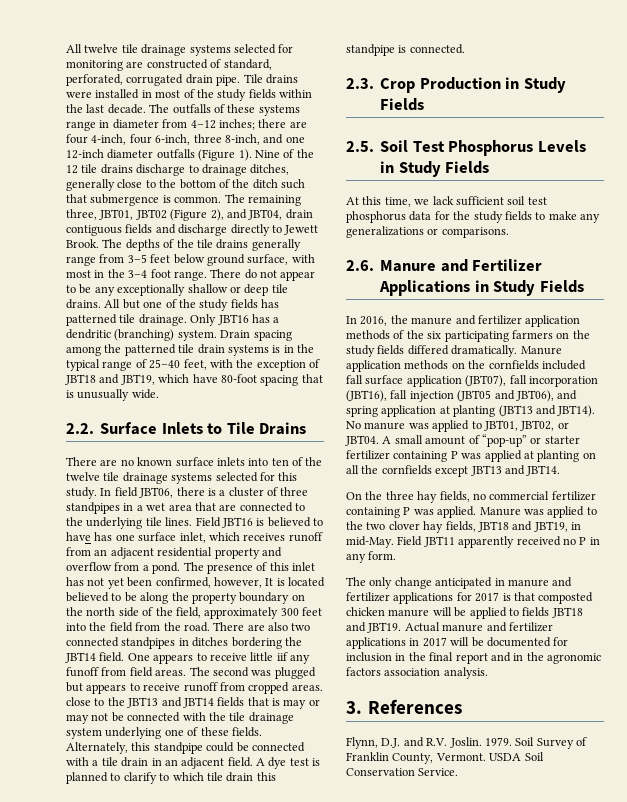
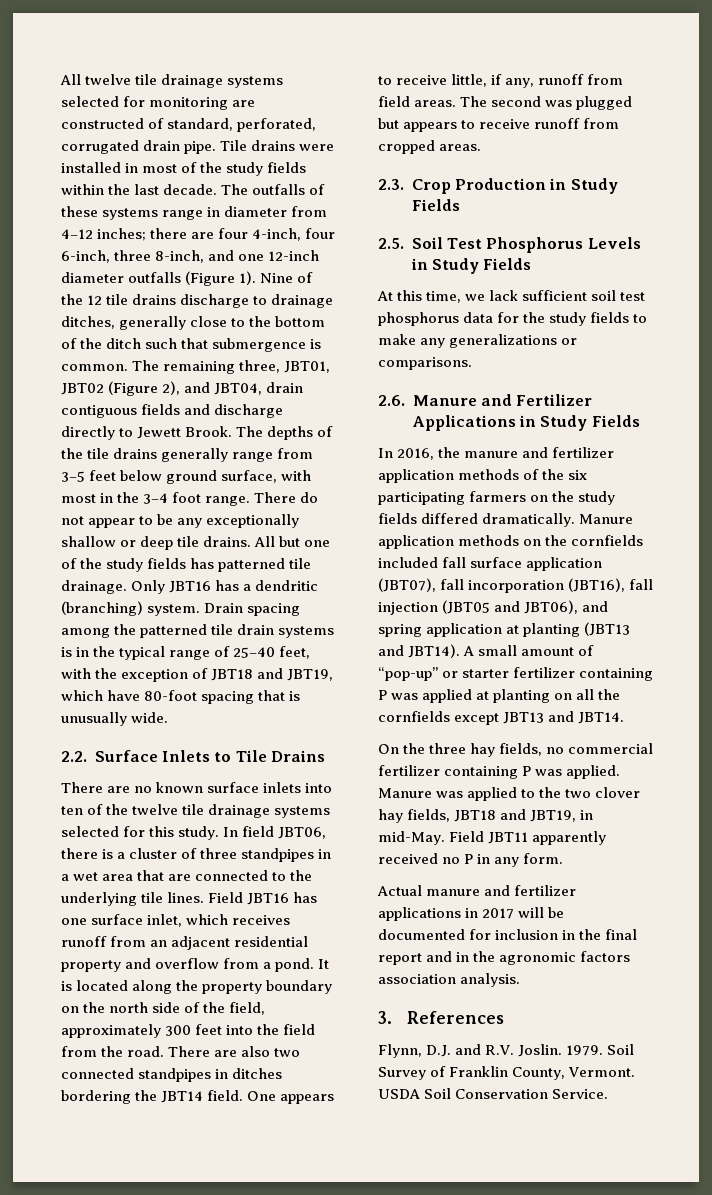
- Field JBT16 is believed to have has one surface inlet, which receives runoff from an adjacent residential property and overflow from a pond.
+ Field JBT16 has one surface inlet, which receives runoff from an adjacent residential property and overflow from a pond.
- The presence of this inlet has not yet been confirmed, however, It is located believed to be along the property boundary on the north side of the field, approximately 300 feet into the field from the road.
+ It is located along the property boundary on the north side of the field, approximately 300 feet into the field from the road.
- One appears to receive little iif any funoff from field areas.
+ One appears to receive little, if any, runoff from field areas.
- The second was plugged but appears to receive runoff from cropped areas. close to the JBT13 and JBT14 fields that is may or may not be connected with the tile drainage system underlying one of these fields. Alternately, this standpipe could be connected with a tile drain in an adjacent field. A dye test is planned to clarify to which tile drain this standpipe is connected.
+ The second was plugged but appears to receive runoff from cropped areas.
- No manure was applied to JBT01, JBT02, or JBT04.
- The only change anticipated in manure and fertilizer applications for 2017 is that composted chicken manure will be applied to fields JBT18 and JBT19.

